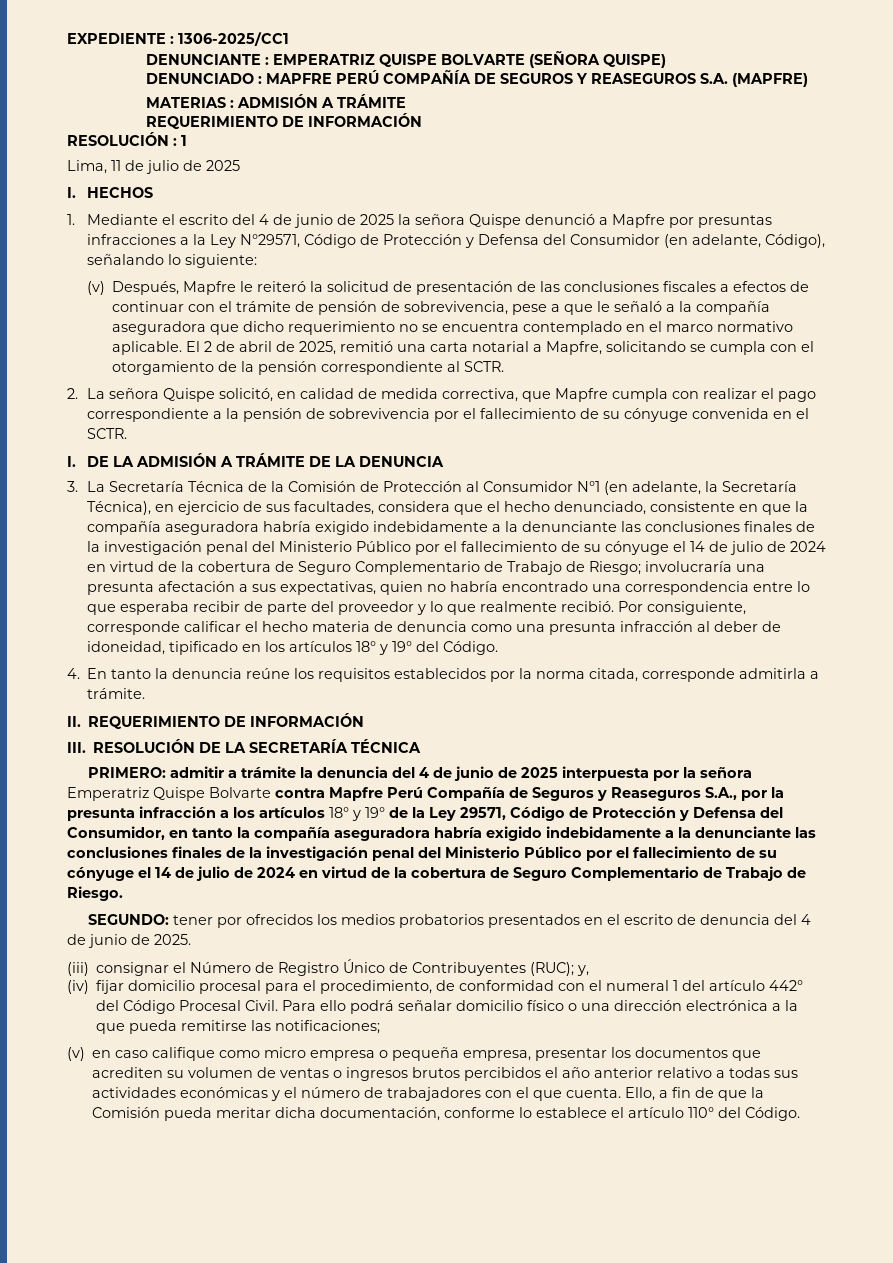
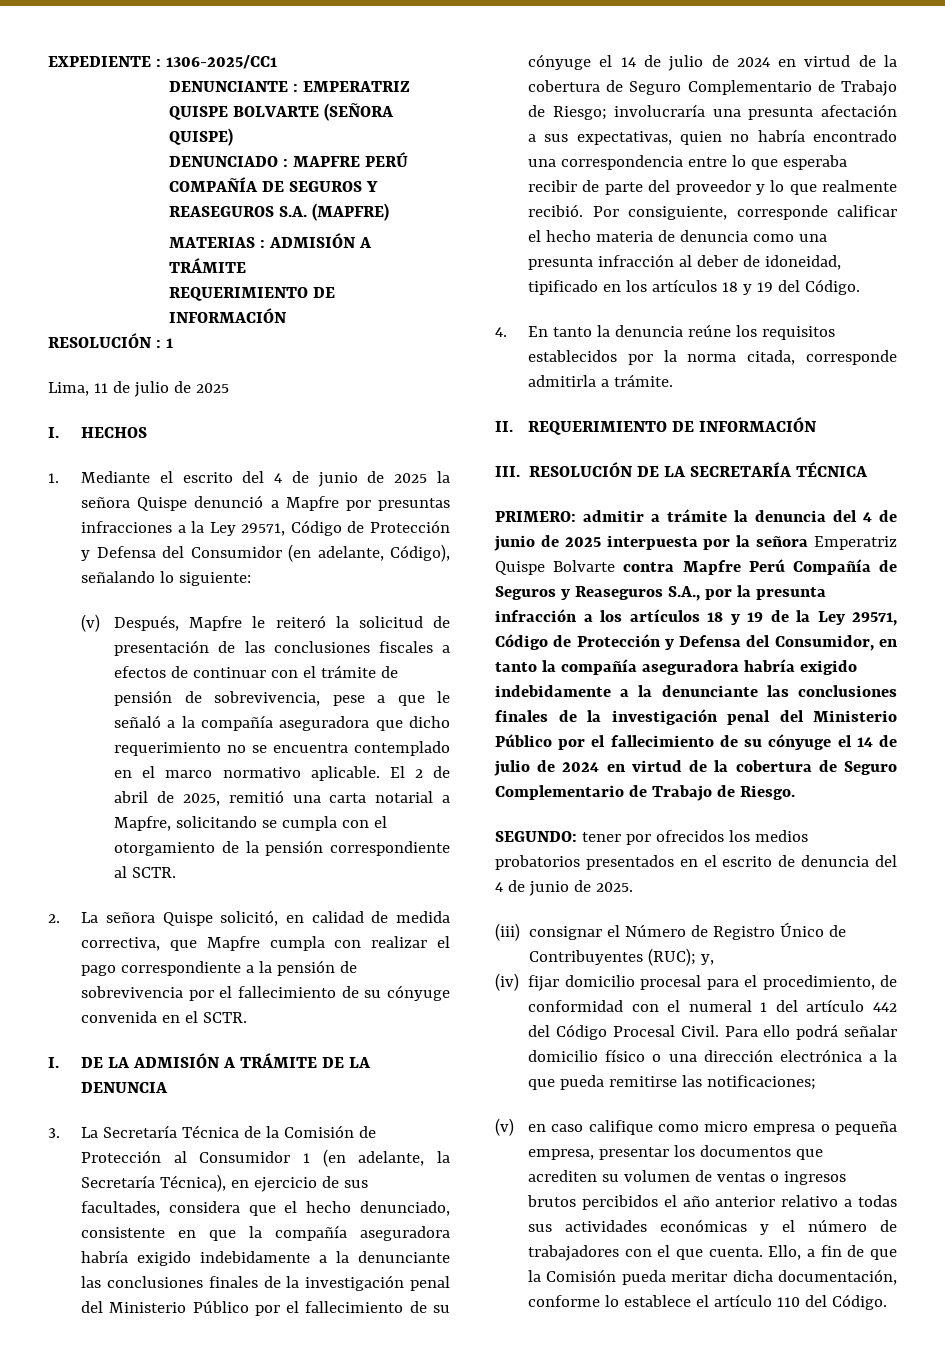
- 1. Mediante el escrito del 4 de junio de 2025 la señora Quispe denunció a Mapfre por presuntas infracciones a la Ley N°29571, Código de Protección y Defensa del Consumidor (en adelante, Código), señalando lo siguiente:
+ 1. Mediante el escrito del 4 de junio de 2025 la señora Quispe denunció a Mapfre por presuntas infracciones a la Ley 29571, Código de Protección y Defensa del Consumidor (en adelante, Código), señalando lo siguiente:
- 3. La Secretaría Técnica de la Comisión de Protección al Consumidor N°1 (en adelante, la Secretaría Técnica), en ejercicio de sus facultades, considera que el hecho denunciado, consistente en que la compañía aseguradora habría exigido indebidamente a la denunciante las conclusiones finales de la investigación penal del Ministerio Público por el fallecimiento de su cónyuge el 14 de julio de 2024 en virtud de la cobertura de Seguro Complementario de Trabajo de Riesgo;
+ 3. La Secretaría Técnica de la Comisión de Protección al Consumidor 1 (en adelante, la Secretaría Técnica), en ejercicio de sus facultades, considera que el hecho denunciado, consistente en que la compañía aseguradora habría exigido indebidamente a la denunciante las conclusiones finales de la investigación penal del Ministerio Público por el fallecimiento de su cónyuge el 14 de julio de 2024 en virtud de la cobertura de Seguro Complementario de Trabajo de Riesgo;
- Por consiguiente, corresponde calificar el hecho materia de denuncia como una presunta infracción al deber de idoneidad, tipificado en los artículos 18° y 19° del Código.
+ Por consiguiente, corresponde calificar el hecho materia de denuncia como una presunta infracción al deber de idoneidad, tipificado en los artículos 18 y 19 del Código.
- admitir a trámite la denuncia del 4 de junio de 2025 interpuesta por la señora Emperatriz Quispe Bolvarte contra Mapfre Perú Compañía de Seguros y Reaseguros S.A., por la presunta infracción a los artículos 18° y 19° de la Ley 29571, Código de Protección y Defensa del Consumidor, en tanto la compañía aseguradora habría exigido indebidamente a la denunciante las conclusiones finales de la investigación penal del Ministerio Público por el fallecimiento de su cónyuge el 14 de julio de 2024 en virtud de la cobertura de Seguro Complementario de Trabajo de Riesgo.
+ admitir a trámite la denuncia del 4 de junio de 2025 interpuesta por la señora Emperatriz Quispe Bolvarte contra Mapfre Perú Compañía de Seguros y Reaseguros S.A., por la presunta infracción a los artículos 18 y 19 de la Ley 29571, Código de Protección y Defensa del Consumidor, en tanto la compañía aseguradora habría exigido indebidamente a la denunciante las conclusiones finales de la investigación penal del Ministerio Público por el fallecimiento de su cónyuge el 14 de julio de 2024 en virtud de la cobertura de Seguro Complementario de Trabajo de Riesgo.
- (iv) fijar domicilio procesal para el procedimiento, de conformidad con el numeral 1 del artículo 442° del Código Procesal Civil.
+ (iv) fijar domicilio procesal para el procedimiento, de conformidad con el numeral 1 del artículo 442 del Código Procesal Civil.
- Ello, a fin de que la Comisión pueda meritar dicha documentación, conforme lo establece el artículo 110° del Código.
+ Ello, a fin de que la Comisión pueda meritar dicha documentación, conforme lo establece el artículo 110 del Código.

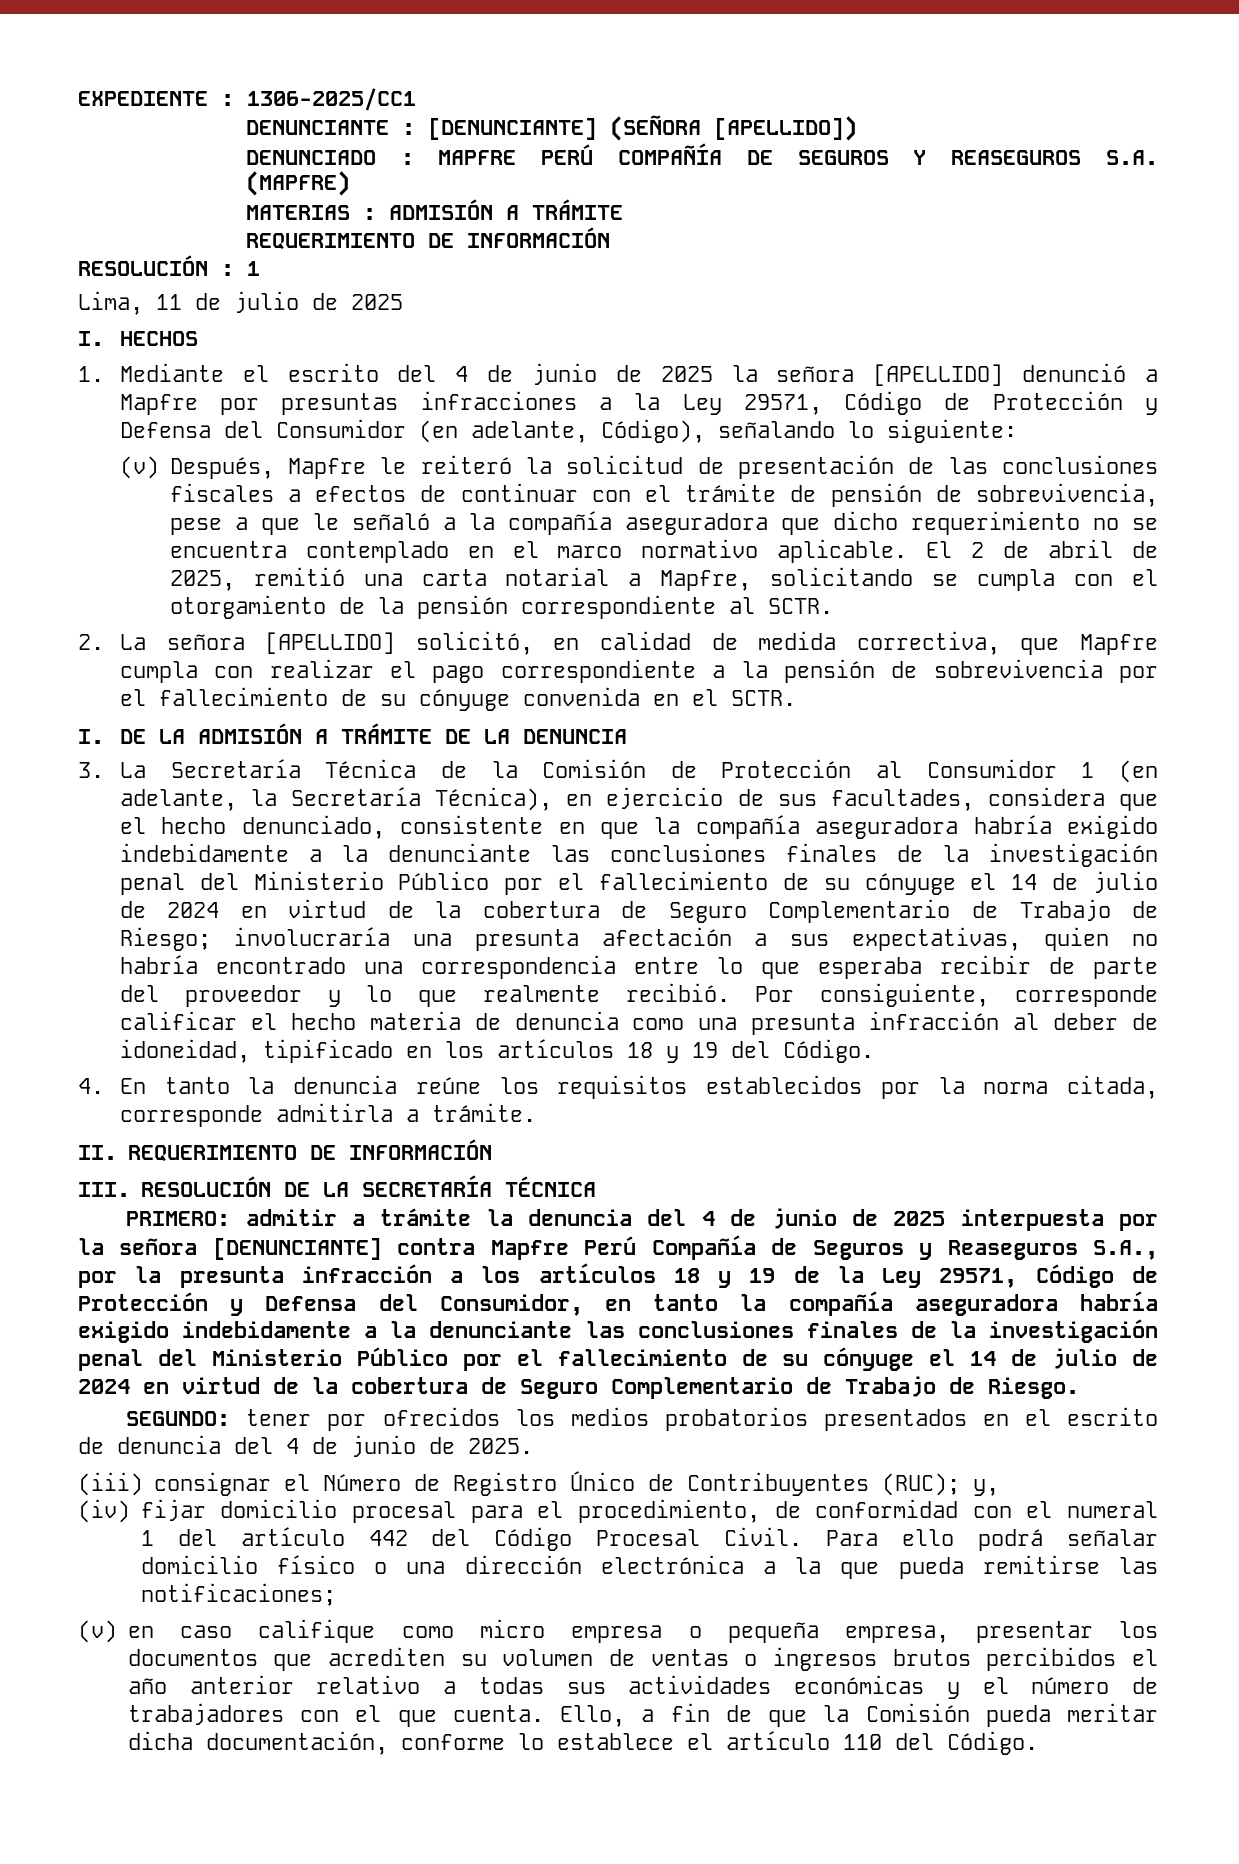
- DENUNCIANTE : EMPERATRIZ QUISPE BOLVARTE (SEÑORA QUISPE)
+ DENUNCIANTE : [DENUNCIANTE] (SEÑORA [APELLIDO])
- 1. Mediante el escrito del 4 de junio de 2025 la señora Quispe denunció a Mapfre por presuntas infracciones a la Ley 29571, Código de Protección y Defensa del Consumidor (en adelante, Código), señalando lo siguiente:
+ 1. Mediante el escrito del 4 de junio de 2025 la señora [APELLIDO] denunció a Mapfre por presuntas infracciones a la Ley 29571, Código de Protección y Defensa del Consumidor (en adelante, Código), señalando lo siguiente:
- 2. La señora Quispe solicitó, en calidad de medida correctiva, que Mapfre cumpla con realizar el pago correspondiente a la pensión de sobrevivencia por el fallecimiento de su cónyuge convenida en el SCTR.
+ 2. La señora [APELLIDO] solicitó, en calidad de medida correctiva, que Mapfre cumpla con realizar el pago correspondiente a la pensión de sobrevivencia por el fallecimiento de su cónyuge convenida en el SCTR.
- admitir a trámite la denuncia del 4 de junio de 2025 interpuesta por la señora Emperatriz Quispe Bolvarte contra Mapfre Perú Compañía de Seguros y Reaseguros S.A., por la presunta infracción a los artículos 18 y 19 de la Ley 29571, Código de Protección y Defensa del Consumidor, en tanto la compañía aseguradora habría exigido indebidamente a la denunciante las conclusiones finales de la investigación penal del Ministerio Público por el fallecimiento de su cónyuge el 14 de julio de 2024 en virtud de la cobertura de Seguro Complementario de Trabajo de Riesgo.
+ admitir a trámite la denuncia del 4 de junio de 2025 interpuesta por la señora [DENUNCIANTE] contra Mapfre Perú Compañía de Seguros y Reaseguros S.A., por la presunta infracción a los artículos 18 y 19 de la Ley 29571, Código de Protección y Defensa del Consumidor, en tanto la compañía aseguradora habría exigido indebidamente a la denunciante las conclusiones finales de la investigación penal del Ministerio Público por el fallecimiento de su cónyuge el 14 de julio de 2024 en virtud de la cobertura de Seguro Complementario de Trabajo de Riesgo.

